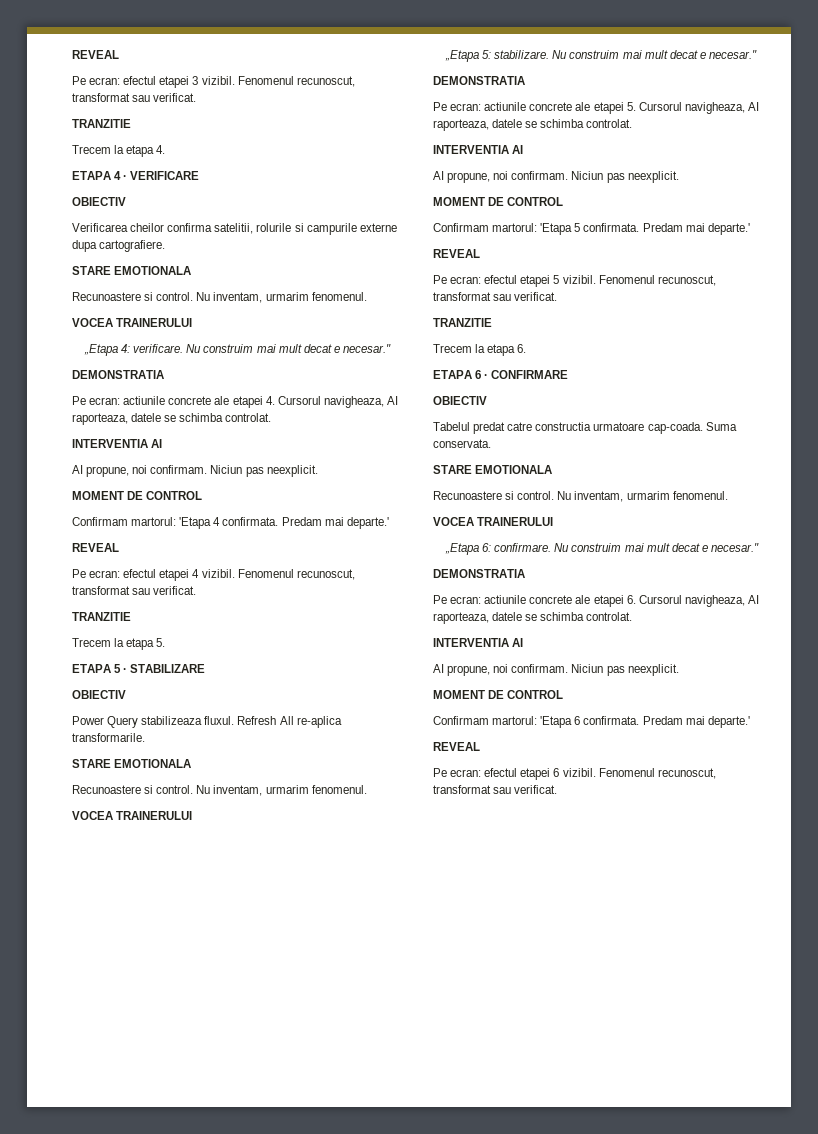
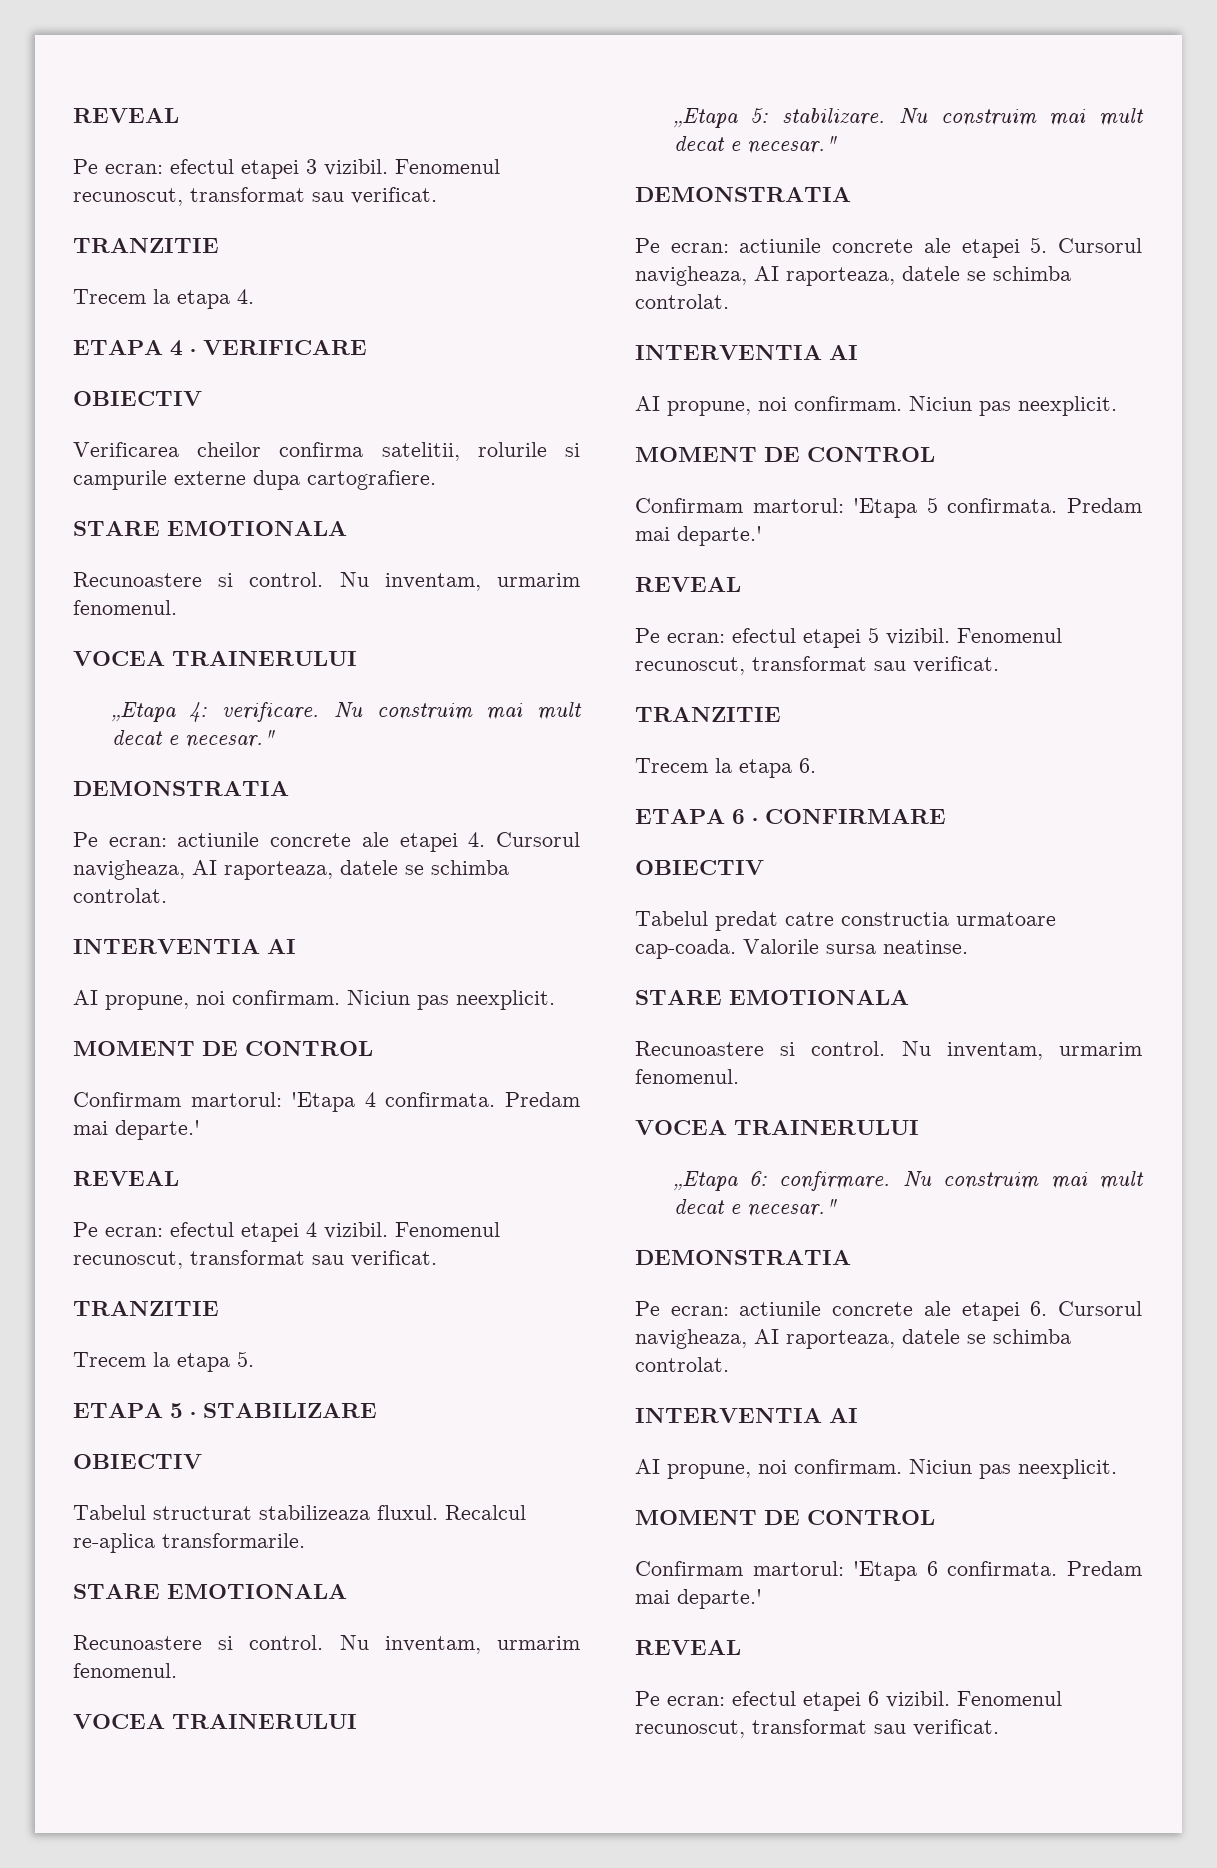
- Power Query stabilizeaza fluxul. Refresh All re-aplica transformarile.
+ Tabelul structurat stabilizeaza fluxul. Recalcul re-aplica transformarile.
- Suma conservata.
+ Valorile sursa neatinse.

